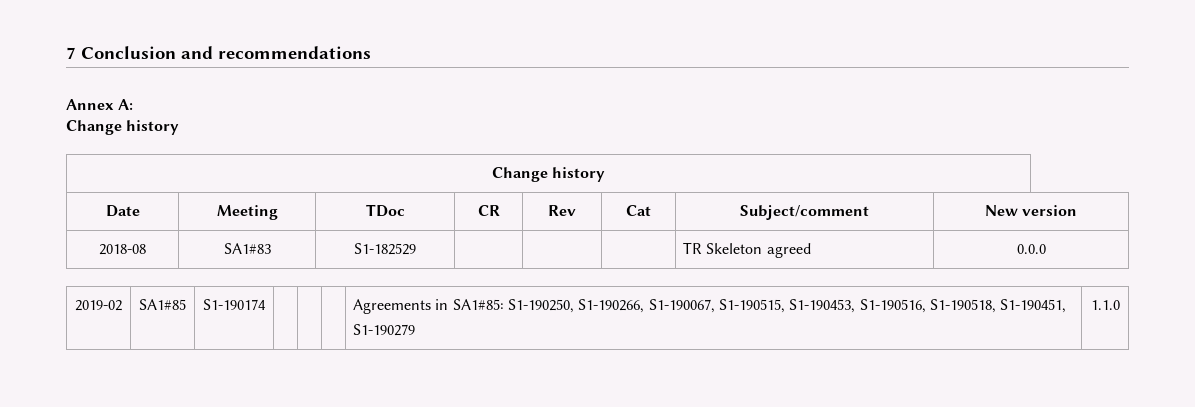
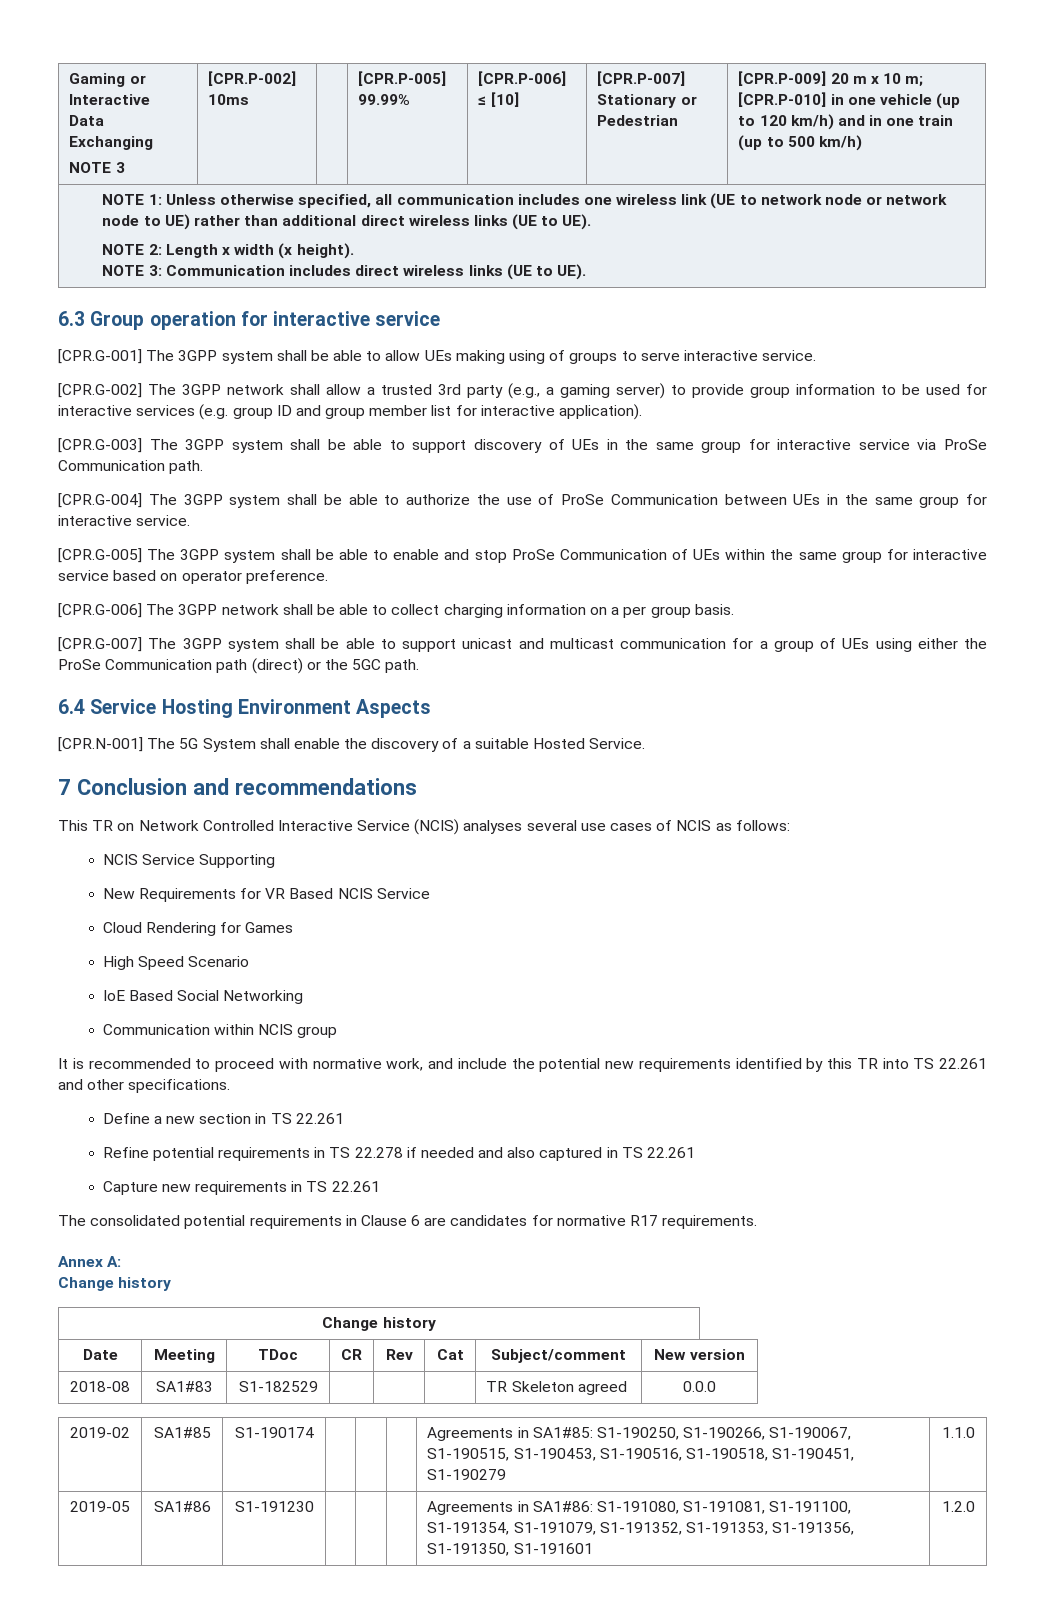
+ Gaming or Interactive Data Exchanging
+ NOTE 3 | [CPR.P-002] 10ms | | [CPR.P-005] 99.99% | [CPR.P-006] ≤ [10] | [CPR.P-007] Stationary or Pedestrian | [CPR.P-009] 20 m x 10 m; [CPR.P-010] in one vehicle (up to 120 km/h) and in one train (up to 500 km/h)
+ NOTE 1: Unless otherwise specified, all communication includes one wireless link (UE to network node or network node to UE) rather than additional direct wireless links (UE to UE).
+ NOTE 2: Length x width (x height).
+ NOTE 3: Communication includes direct wireless links (UE to UE).
+ 6.3 Group operation for interactive service
+ [CPR.G-001] The 3GPP system shall be able to allow UEs making using of groups to serve interactive service.
+ [CPR.G-002] The 3GPP network shall allow a trusted 3rd party (e.g., a gaming server) to provide group information to be used for interactive services (e.g. group ID and group member list for interactive application).
+ [CPR.G-003] The 3GPP system shall be able to support discovery of UEs in the same group for interactive service via ProSe Communication path.
+ [CPR.G-004] The 3GPP system shall be able to authorize the use of ProSe Communication between UEs in the same group for interactive service.
+ [CPR.G-005] The 3GPP system shall be able to enable and stop ProSe Communication of UEs within the same group for interactive service based on operator preference.
+ [CPR.G-006] The 3GPP network shall be able to collect charging information on a per group basis.
+ [CPR.G-007] The 3GPP system shall be able to support unicast and multicast communication for a group of UEs using either the ProSe Communication path (direct) or the 5GC path.
+ 6.4 Service Hosting Environment Aspects
+ [CPR.N-001] The 5G System shall enable the discovery of a suitable Hosted Service.
  7 Conclusion and recommendations
+ This TR on Network Controlled Interactive Service (NCIS) analyses several use cases of NCIS as follows:
+ NCIS Service Supporting
+ New Requirements for VR Based NCIS Service
+ Cloud Rendering for Games
+ High Speed Scenario
+ IoE Based Social Networking
+ Communication within NCIS group
+ It is recommended to proceed with normative work, and include the potential new requirements identified by this TR into TS 22.261 and other specifications.
+ Define a new section in TS 22.261
+ Refine potential requirements in TS 22.278 if needed and also captured in TS 22.261
+ Capture new requirements in TS 22.261
+ The consolidated potential requirements in Clause 6 are candidates for normative R17 requirements.
+ 2019-05 | SA1#86 | S1-191230 | | | | Agreements in SA1#86: S1-191080, S1-191081, S1-191100, S1-191354, S1-191079, S1-191352, S1-191353, S1-191356, S1-191350, S1-191601 | 1.2.0

